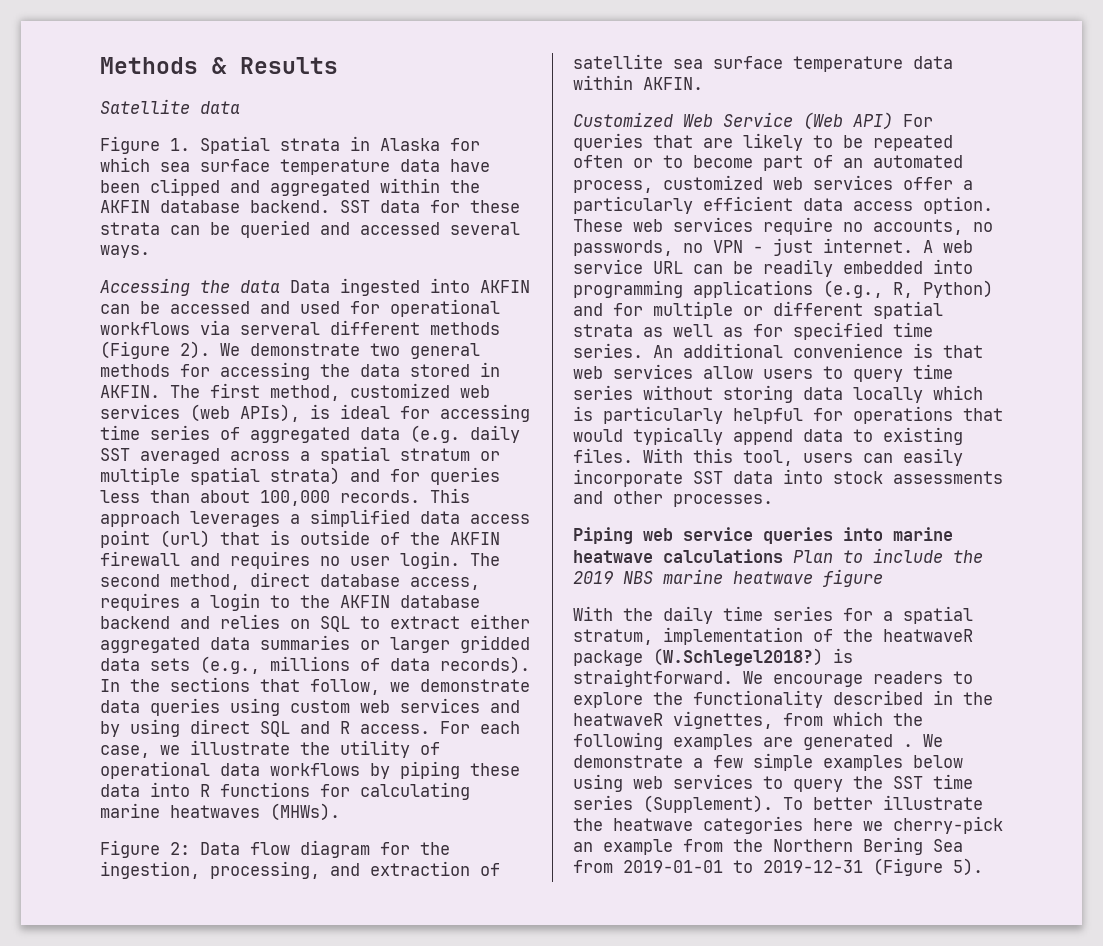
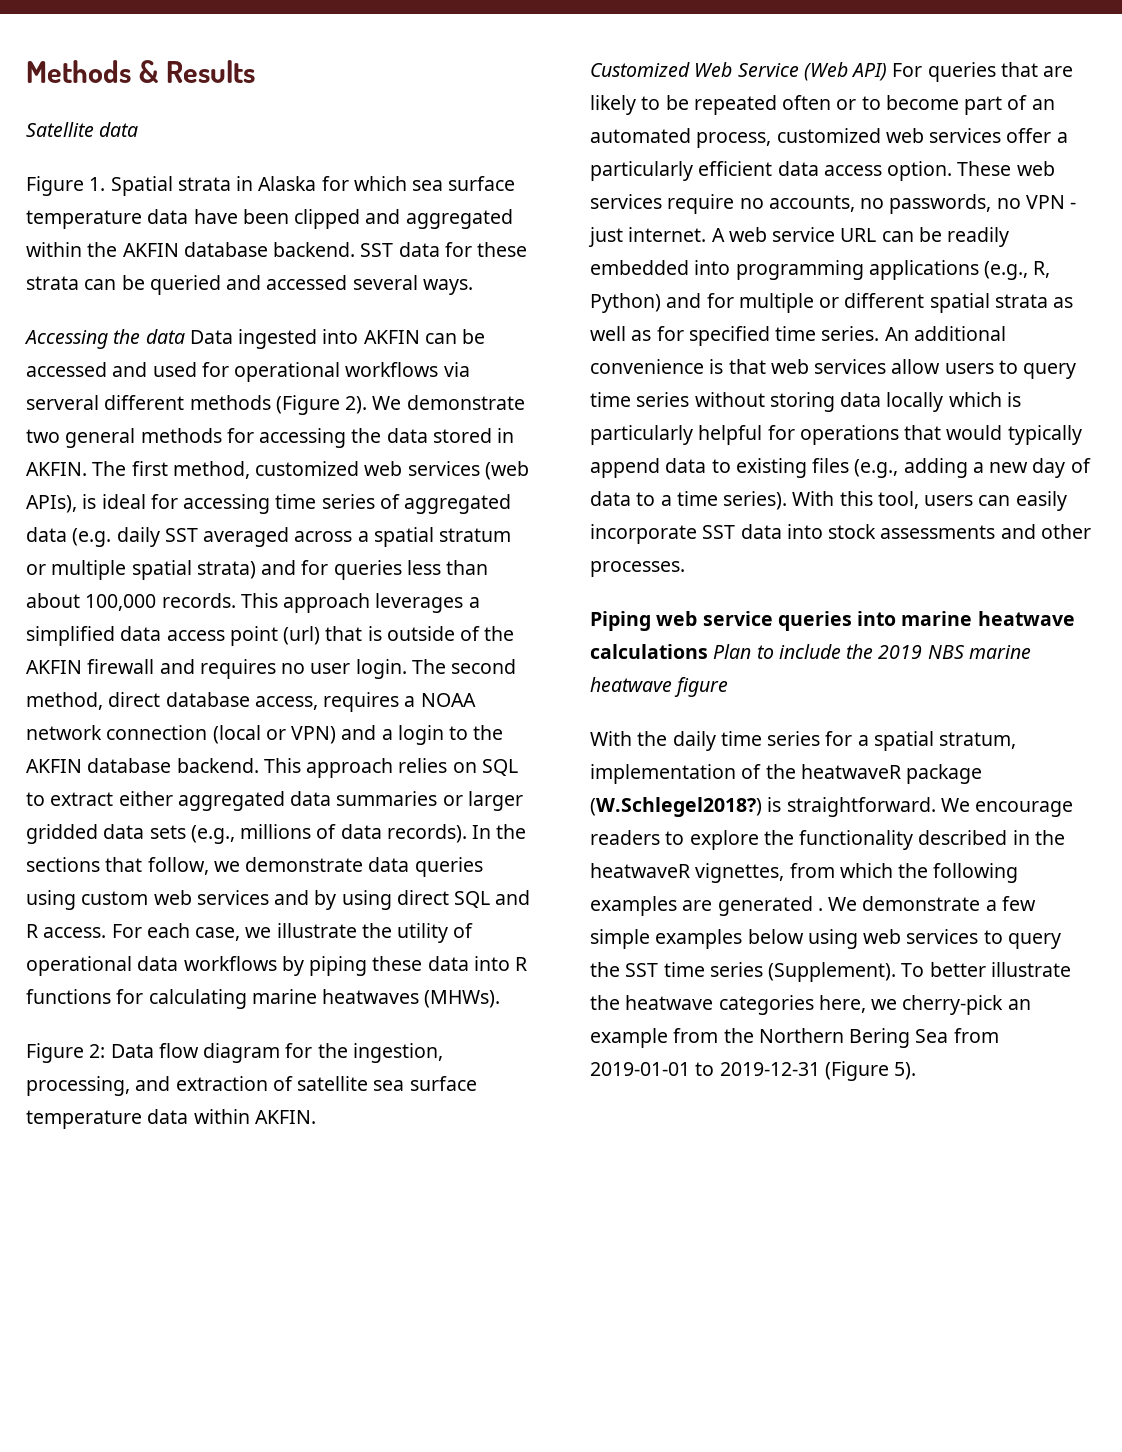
- The second method, direct database access, requires a login to the AKFIN database backend and relies on SQL to extract either aggregated data summaries or larger gridded data sets (e.g., millions of data records).
+ The second method, direct database access, requires a NOAA network connection (local or VPN) and a login to the AKFIN database backend. This approach relies on SQL to extract either aggregated data summaries or larger gridded data sets (e.g., millions of data records).
- An additional convenience is that web services allow users to query time series without storing data locally which is particularly helpful for operations that would typically append data to existing files.
+ An additional convenience is that web services allow users to query time series without storing data locally which is particularly helpful for operations that would typically append data to existing files (e.g., adding a new day of data to a time series).
- To better illustrate the heatwave categories here we cherry-pick an example from the Northern Bering Sea from 2019-01-01 to 2019-12-31 (Figure 5).
+ To better illustrate the heatwave categories here, we cherry-pick an example from the Northern Bering Sea from 2019-01-01 to 2019-12-31 (Figure 5).

